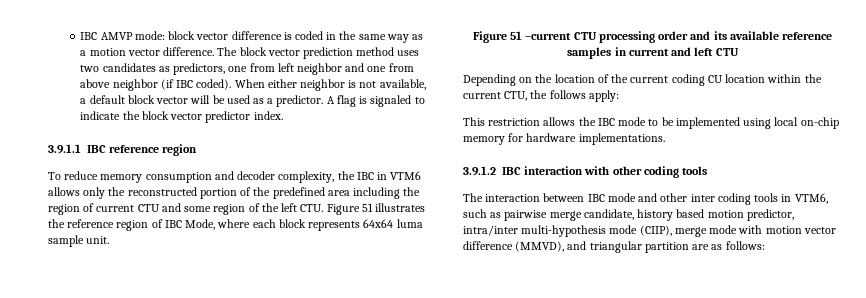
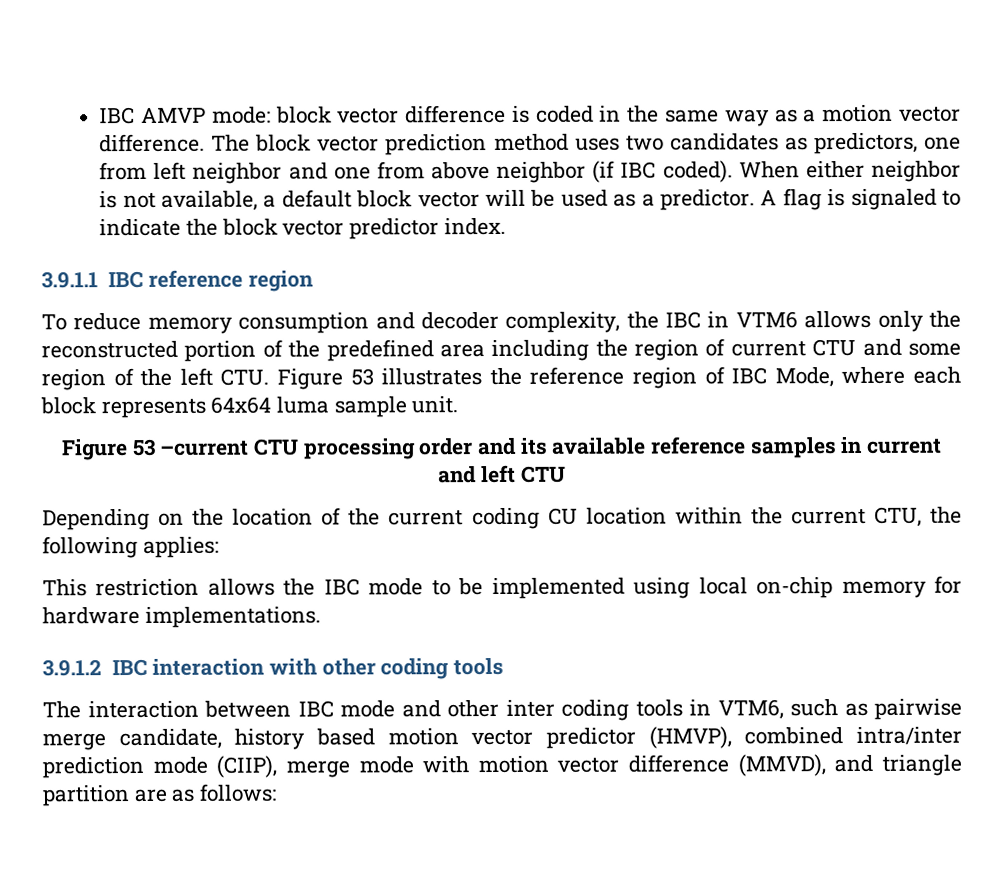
- To reduce memory consumption and decoder complexity, the IBC in VTM6 allows only the reconstructed portion of the predefined area including the region of current CTU and some region of the left CTU. Figure 51 illustrates the reference region of IBC Mode, where each block represents 64x64 luma sample unit.
+ To reduce memory consumption and decoder complexity, the IBC in VTM6 allows only the reconstructed portion of the predefined area including the region of current CTU and some region of the left CTU. Figure 53 illustrates the reference region of IBC Mode, where each block represents 64x64 luma sample unit.
- Figure 51 –current CTU processing order and its available reference samples in current and left CTU
+ Figure 53 –current CTU processing order and its available reference samples in current and left CTU
- Depending on the location of the current coding CU location within the current CTU, the follows apply:
+ Depending on the location of the current coding CU location within the current CTU, the following applies:
- The interaction between IBC mode and other inter coding tools in VTM6, such as pairwise merge candidate, history based motion predictor, intra/inter multi-hypothesis mode (CIIP), merge mode with motion vector difference (MMVD), and triangular partition are as follows:
+ The interaction between IBC mode and other inter coding tools in VTM6, such as pairwise merge candidate, history based motion vector predictor (HMVP), combined intra/inter prediction mode (CIIP), merge mode with motion vector difference (MMVD), and triangle partition are as follows:

